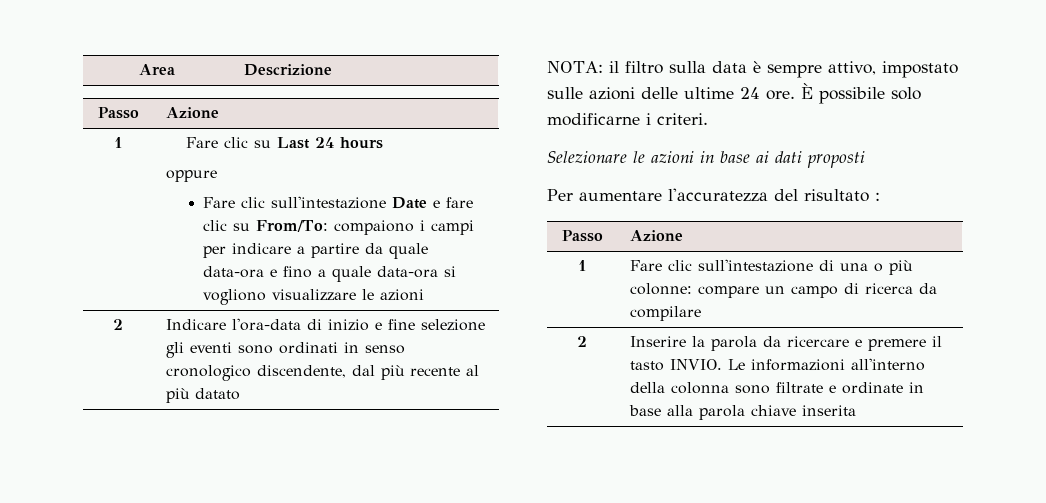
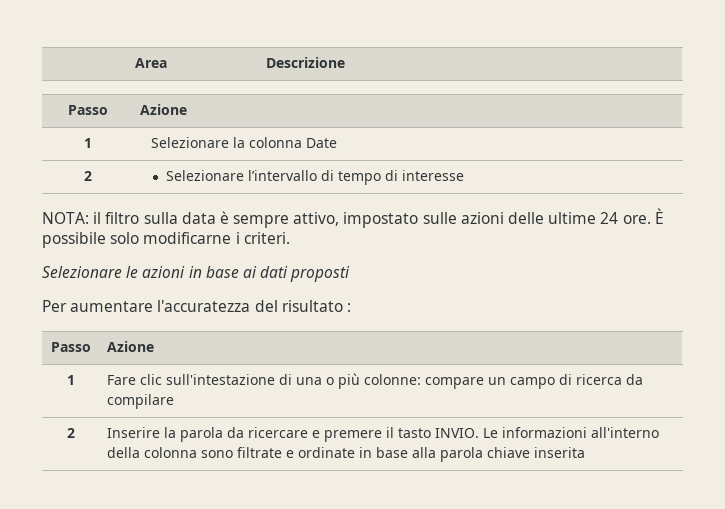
- 1 | Fare clic su Last 24 hours
- oppure
- Fare clic sull'intestazione Date e fare clic su From/To: compaiono i campi per indicare a partire da quale data-ora e fino a quale data-ora si vogliono visualizzare le azioni
- 2 | Indicare l'ora-data di inizio e fine selezione gli eventi sono ordinati in senso cronologico discendente, dal più recente al più datato
+ 1 | Selezionare la colonna Date
+ 2 | Selezionare l’intervallo di tempo di interesse

